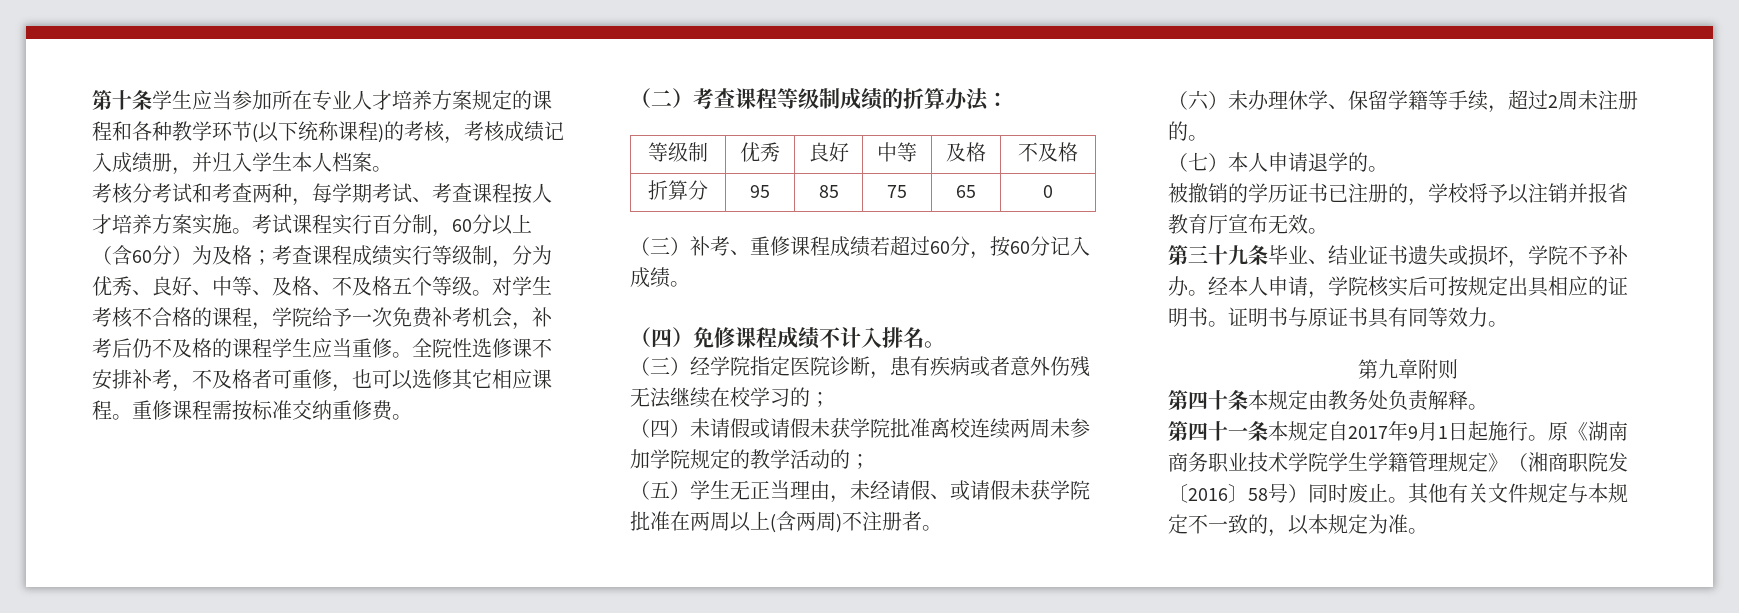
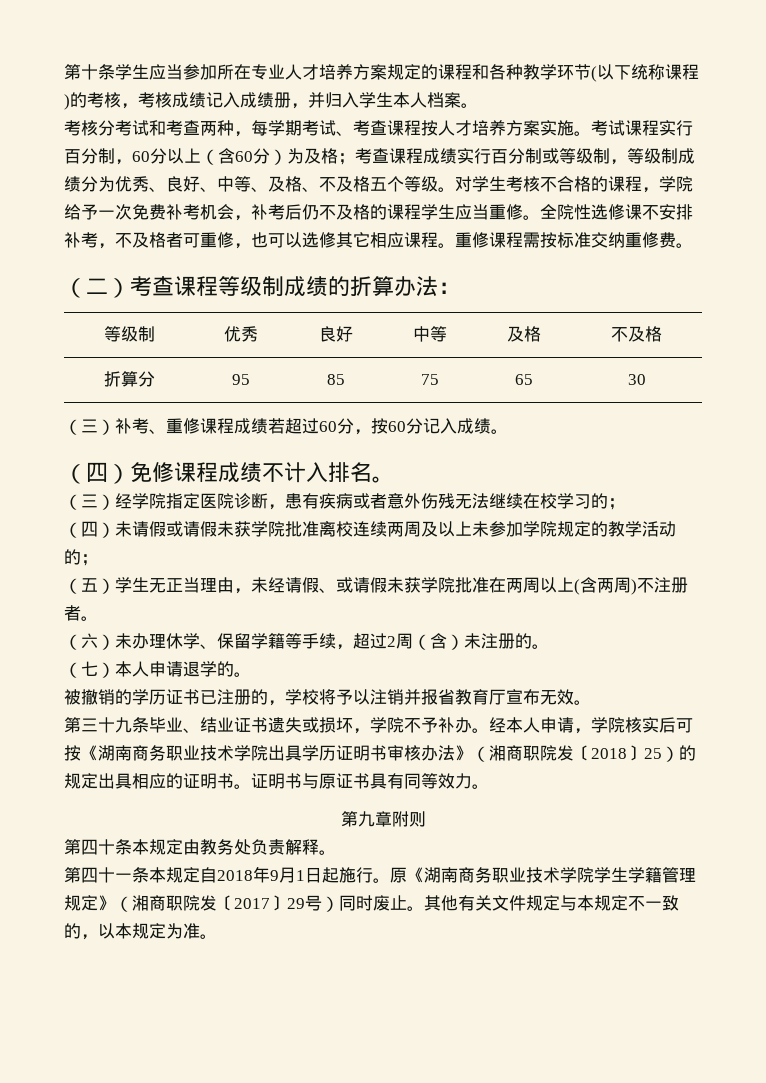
- 考试课程实行百分制，60分以上（含60分）为及格；考查课程成绩实行等级制，分为优秀、良好、中等、及格、不及格五个等级。
+ 考试课程实行百分制，60分以上（含60分）为及格；考查课程成绩实行百分制或等级制，等级制成绩分为优秀、良好、中等、及格、不及格五个等级。
- 折算分 | 95 | 85 | 75 | 65 | 0
+ 折算分 | 95 | 85 | 75 | 65 | 30
- （四）未请假或请假未获学院批准离校连续两周未参加学院规定的教学活动的；
+ （四）未请假或请假未获学院批准离校连续两周及以上未参加学院规定的教学活动的；
- （六）未办理休学、保留学籍等手续，超过2周未注册的。
+ （六）未办理休学、保留学籍等手续，超过2周（含）未注册的。
- 经本人申请，学院核实后可按规定出具相应的证明书。
+ 经本人申请，学院核实后可按《湖南商务职业技术学院出具学历证明书审核办法》（湘商职院发〔2018〕25）的规定出具相应的证明书。
- 第四十一条本规定自2017年9月1日起施行。
+ 第四十一条本规定自2018年9月1日起施行。
- 原《湖南商务职业技术学院学生学籍管理规定》（湘商职院发〔2016〕58号）同时废止。
+ 原《湖南商务职业技术学院学生学籍管理规定》（湘商职院发〔2017〕29号）同时废止。

